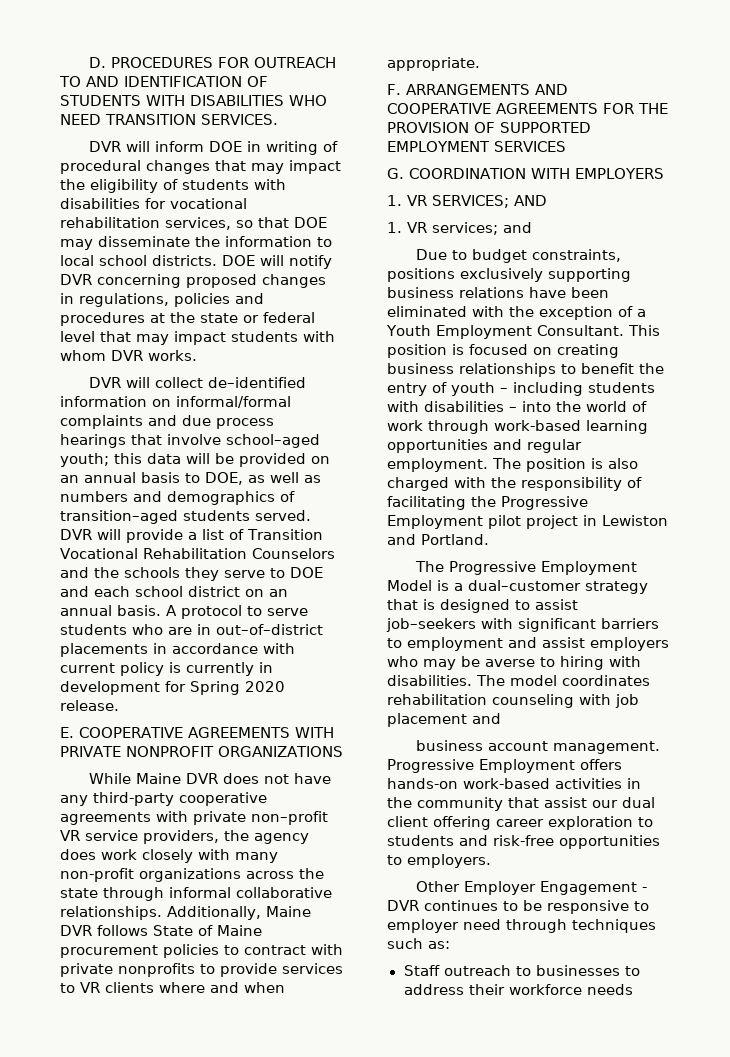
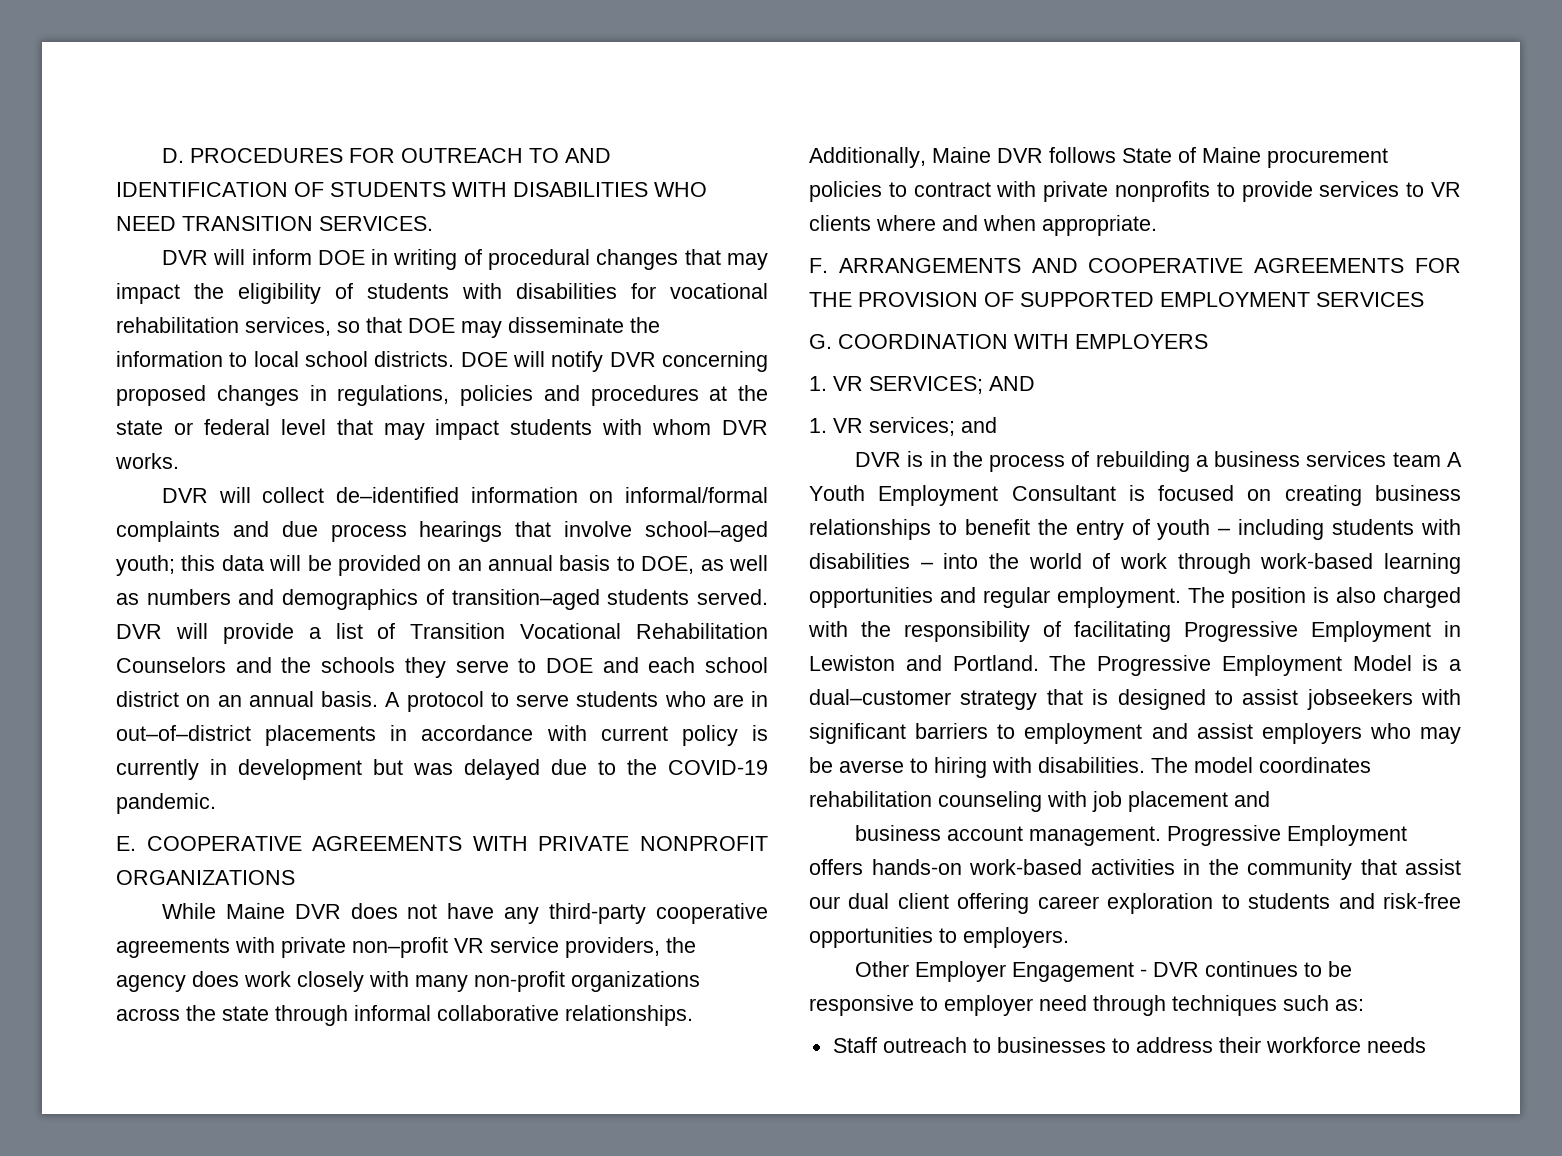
- A protocol to serve students who are in out–of–district placements in accordance with current policy is currently in development for Spring 2020 release.
+ A protocol to serve students who are in out–of–district placements in accordance with current policy is currently in development but was delayed due to the COVID-19 pandemic.
- Due to budget constraints, positions exclusively supporting business relations have been eliminated with the exception of a Youth Employment Consultant. This position is focused on creating business relationships to benefit the entry of youth – including students with disabilities – into the world of work through work-based learning opportunities and regular employment.
+ DVR is in the process of rebuilding a business services team A Youth Employment Consultant is focused on creating business relationships to benefit the entry of youth – including students with disabilities – into the world of work through work-based learning opportunities and regular employment.
- The position is also charged with the responsibility of facilitating the Progressive Employment pilot project in Lewiston and Portland.
- The Progressive Employment Model is a dual–customer strategy that is designed to assist job–seekers with significant barriers to employment and assist employers who may be averse to hiring with disabilities.
+ The position is also charged with the responsibility of facilitating Progressive Employment in Lewiston and Portland. The Progressive Employment Model is a dual–customer strategy that is designed to assist jobseekers with significant barriers to employment and assist employers who may be averse to hiring with disabilities.

